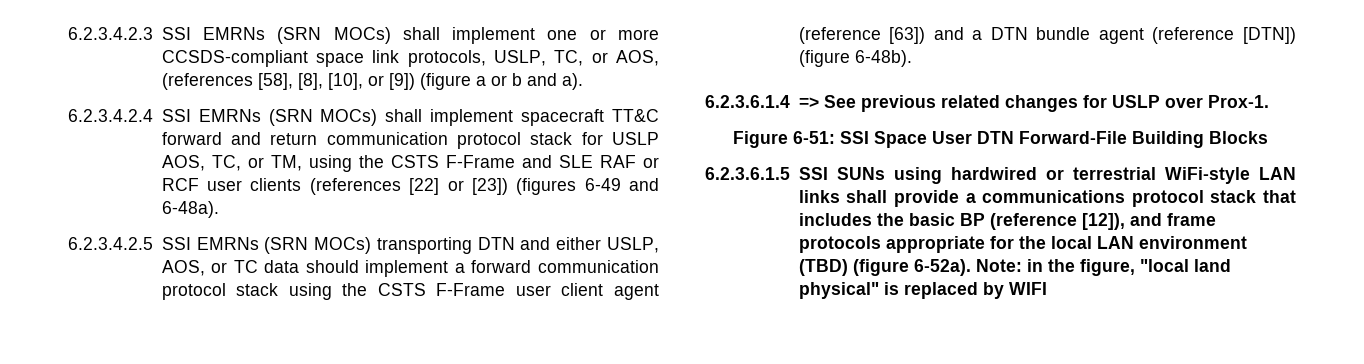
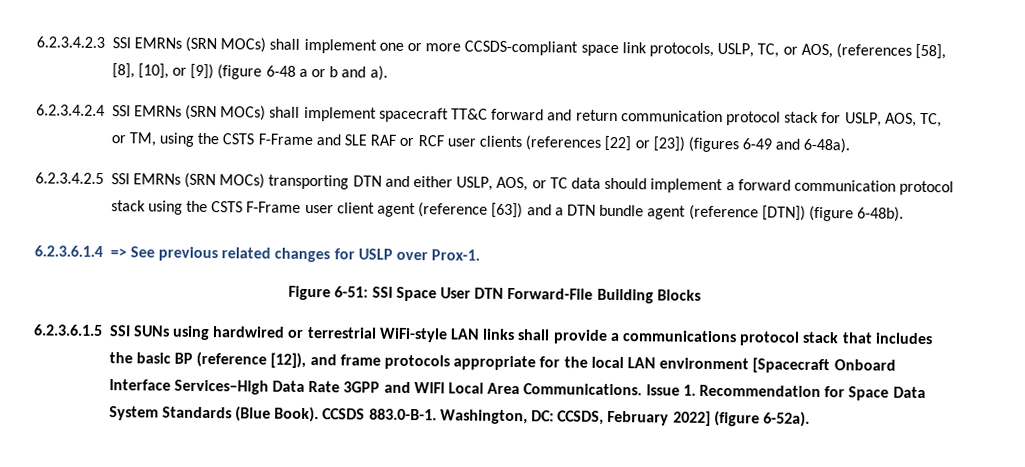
- 6.2.3.4.2.3 SSI EMRNs (SRN MOCs) shall implement one or more CCSDS-compliant space link protocols, USLP, TC, or AOS, (references [58], [8], [10], or [9]) (figure a or b and a).
+ 6.2.3.4.2.3 SSI EMRNs (SRN MOCs) shall implement one or more CCSDS-compliant space link protocols, USLP, TC, or AOS, (references [58], [8], [10], or [9]) (figure 6-48 a or b and a).
- 6.2.3.4.2.4 SSI EMRNs (SRN MOCs) shall implement spacecraft TT&C forward and return communication protocol stack for USLP AOS, TC, or TM, using the CSTS F-Frame and SLE RAF or RCF user clients (references [22] or [23]) (figures 6-49 and 6-48a).
+ 6.2.3.4.2.4 SSI EMRNs (SRN MOCs) shall implement spacecraft TT&C forward and return communication protocol stack for USLP, AOS, TC, or TM, using the CSTS F-Frame and SLE RAF or RCF user clients (references [22] or [23]) (figures 6-49 and 6-48a).
- 6.2.3.6.1.5 SSI SUNs using hardwired or terrestrial WiFi-style LAN links shall provide a communications protocol stack that includes the basic BP (reference [12]), and frame protocols appropriate for the local LAN environment (TBD) (figure 6-52a). Note: in the figure, "local land physical" is replaced by WIFI
+ 6.2.3.6.1.5 SSI SUNs using hardwired or terrestrial WiFi-style LAN links shall provide a communications protocol stack that includes the basic BP (reference [12]), and frame protocols appropriate for the local LAN environment [Spacecraft Onboard Interface Services–High Data Rate 3GPP and WIFI Local Area Communications. Issue 1. Recommendation for Space Data System Standards (Blue Book). CCSDS 883.0-B-1. Washington, DC: CCSDS, February 2022] (figure 6-52a).

